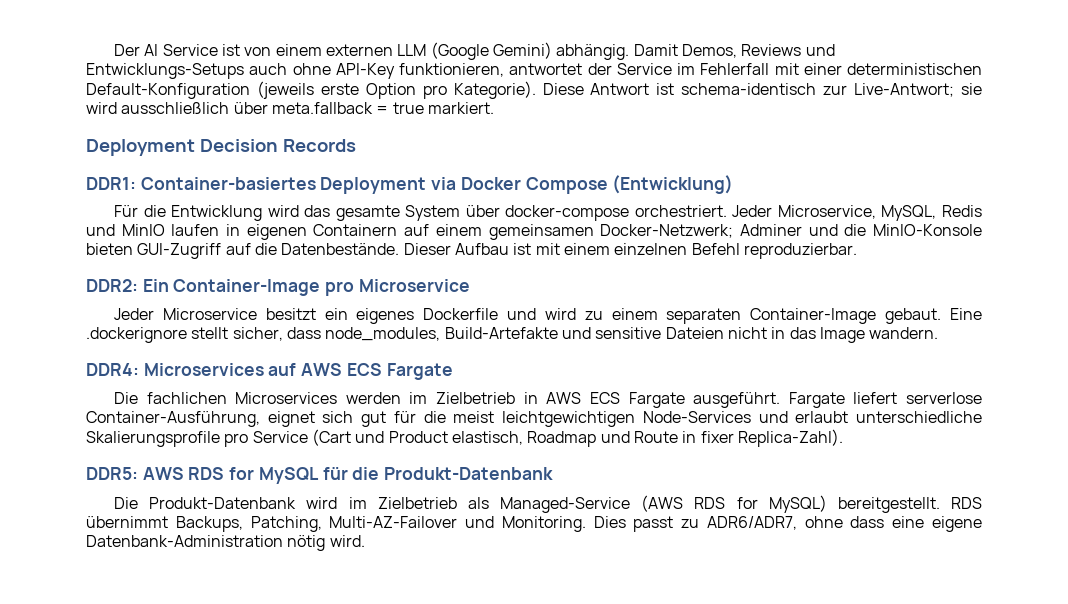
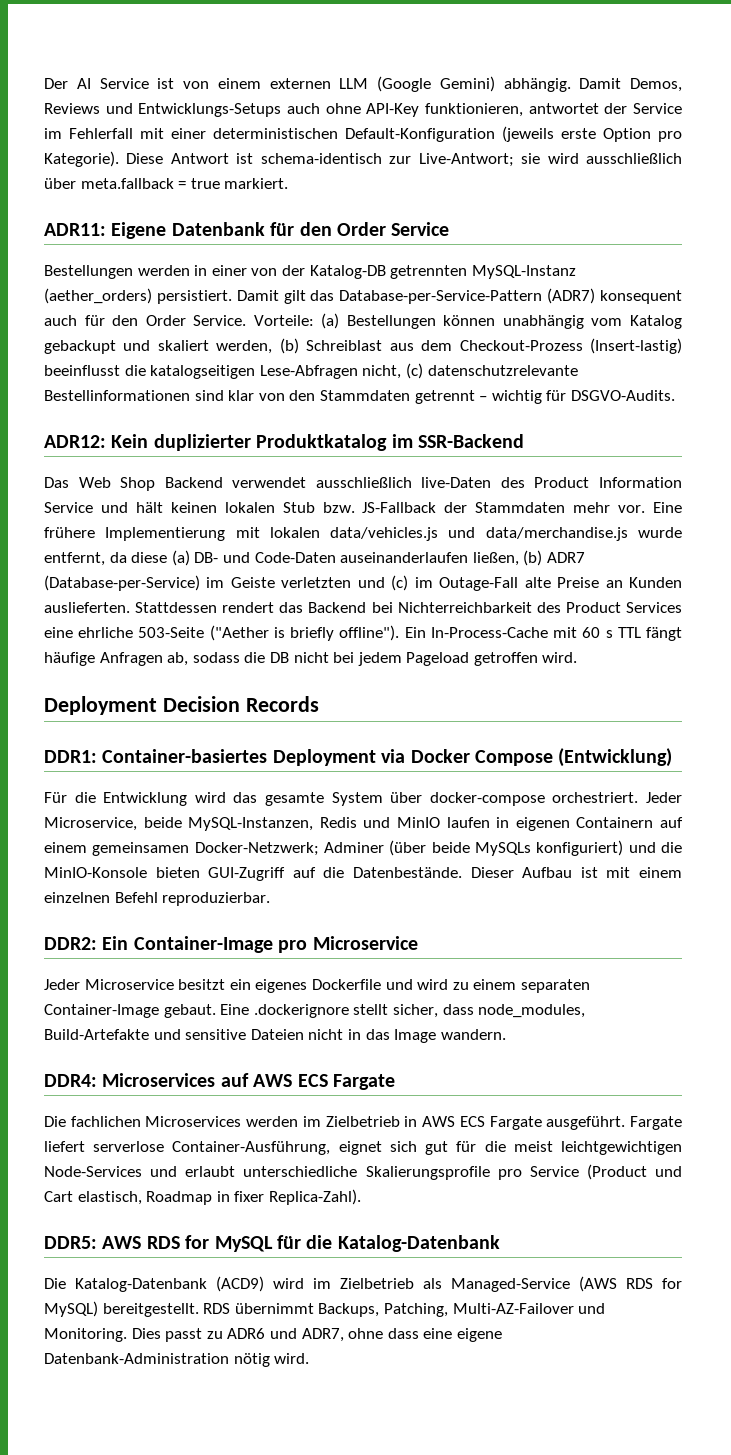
+ ADR11: Eigene Datenbank für den Order Service
+ Bestellungen werden in einer von der Katalog-DB getrennten MySQL-Instanz (aether_orders) persistiert. Damit gilt das Database-per-Service-Pattern (ADR7) konsequent auch für den Order Service. Vorteile: (a) Bestellungen können unabhängig vom Katalog gebackupt und skaliert werden, (b) Schreiblast aus dem Checkout-Prozess (Insert-lastig) beeinflusst die katalogseitigen Lese-Abfragen nicht, (c) datenschutzrelevante Bestellinformationen sind klar von den Stammdaten getrennt – wichtig für DSGVO-Audits.
+ ADR12: Kein duplizierter Produktkatalog im SSR-Backend
+ Das Web Shop Backend verwendet ausschließlich live-Daten des Product Information Service und hält keinen lokalen Stub bzw. JS-Fallback der Stammdaten mehr vor. Eine frühere Implementierung mit lokalen data/vehicles.js und data/merchandise.js wurde entfernt, da diese (a) DB- und Code-Daten auseinanderlaufen ließen, (b) ADR7 (Database-per-Service) im Geiste verletzten und (c) im Outage-Fall alte Preise an Kunden auslieferten. Stattdessen rendert das Backend bei Nichterreichbarkeit des Product Services eine ehrliche 503-Seite ("Aether is briefly offline"). Ein In-Process-Cache mit 60 s TTL fängt häufige Anfragen ab, sodass die DB nicht bei jedem Pageload getroffen wird.
- Jeder Microservice, MySQL, Redis und MinIO laufen in eigenen Containern auf einem gemeinsamen Docker-Netzwerk; Adminer und die MinIO-Konsole bieten GUI-Zugriff auf die Datenbestände.
+ Jeder Microservice, beide MySQL-Instanzen, Redis und MinIO laufen in eigenen Containern auf einem gemeinsamen Docker-Netzwerk; Adminer (über beide MySQLs konfiguriert) und die MinIO-Konsole bieten GUI-Zugriff auf die Datenbestände.
- Fargate liefert serverlose Container-Ausführung, eignet sich gut für die meist leichtgewichtigen Node-Services und erlaubt unterschiedliche Skalierungsprofile pro Service (Cart und Product elastisch, Roadmap und Route in fixer Replica-Zahl).
+ Fargate liefert serverlose Container-Ausführung, eignet sich gut für die meist leichtgewichtigen Node-Services und erlaubt unterschiedliche Skalierungsprofile pro Service (Product und Cart elastisch, Roadmap in fixer Replica-Zahl).
- DDR5: AWS RDS for MySQL für die Produkt-Datenbank
- Die Produkt-Datenbank wird im Zielbetrieb als Managed-Service (AWS RDS for MySQL) bereitgestellt.
+ DDR5: AWS RDS for MySQL für die Katalog-Datenbank
+ Die Katalog-Datenbank (ACD9) wird im Zielbetrieb als Managed-Service (AWS RDS for MySQL) bereitgestellt.
- Dies passt zu ADR6/ADR7, ohne dass eine eigene Datenbank-Administration nötig wird.
+ Dies passt zu ADR6 und ADR7, ohne dass eine eigene Datenbank-Administration nötig wird.

